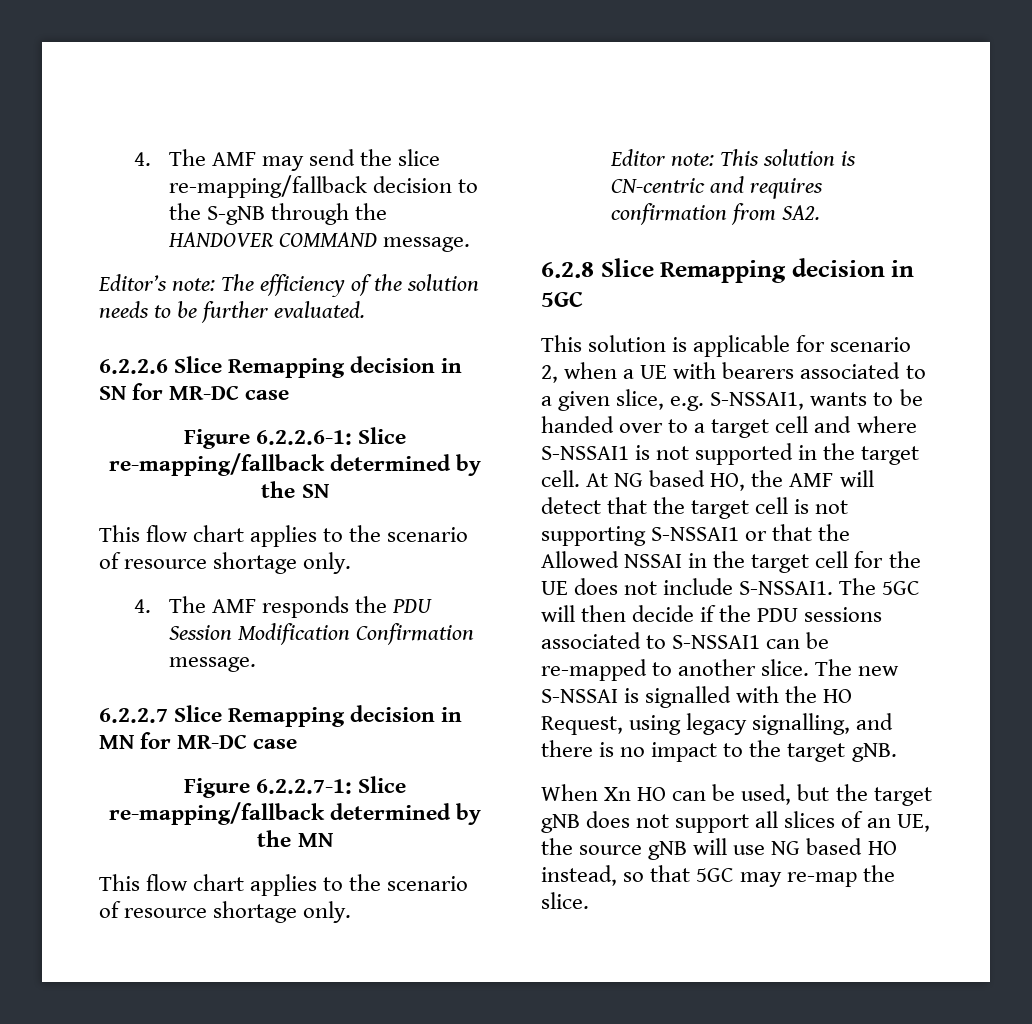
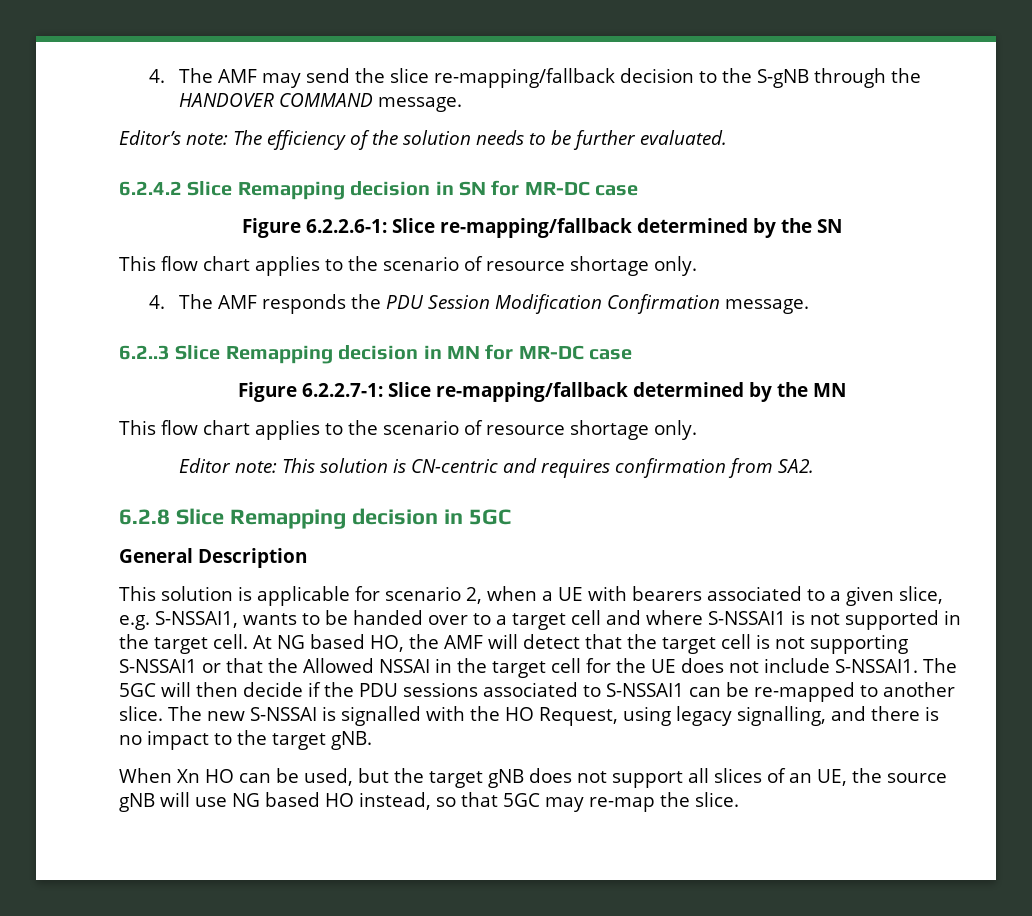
- 6.2.2.6 Slice Remapping decision in SN for MR-DC case
+ 6.2.4.2 Slice Remapping decision in SN for MR-DC case
- 6.2.2.7 Slice Remapping decision in MN for MR-DC case
+ 6.2..3 Slice Remapping decision in MN for MR-DC case
+ General Description

